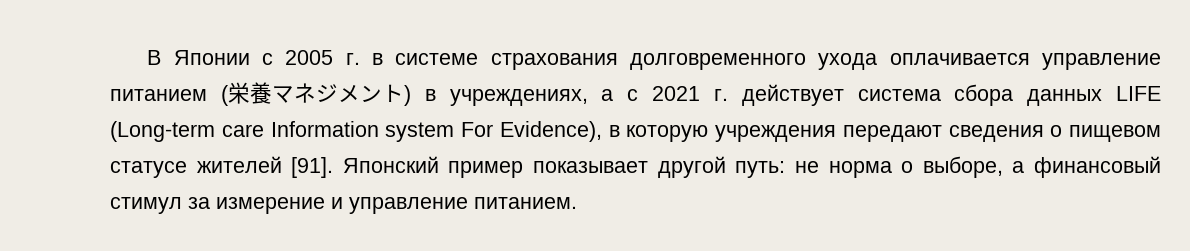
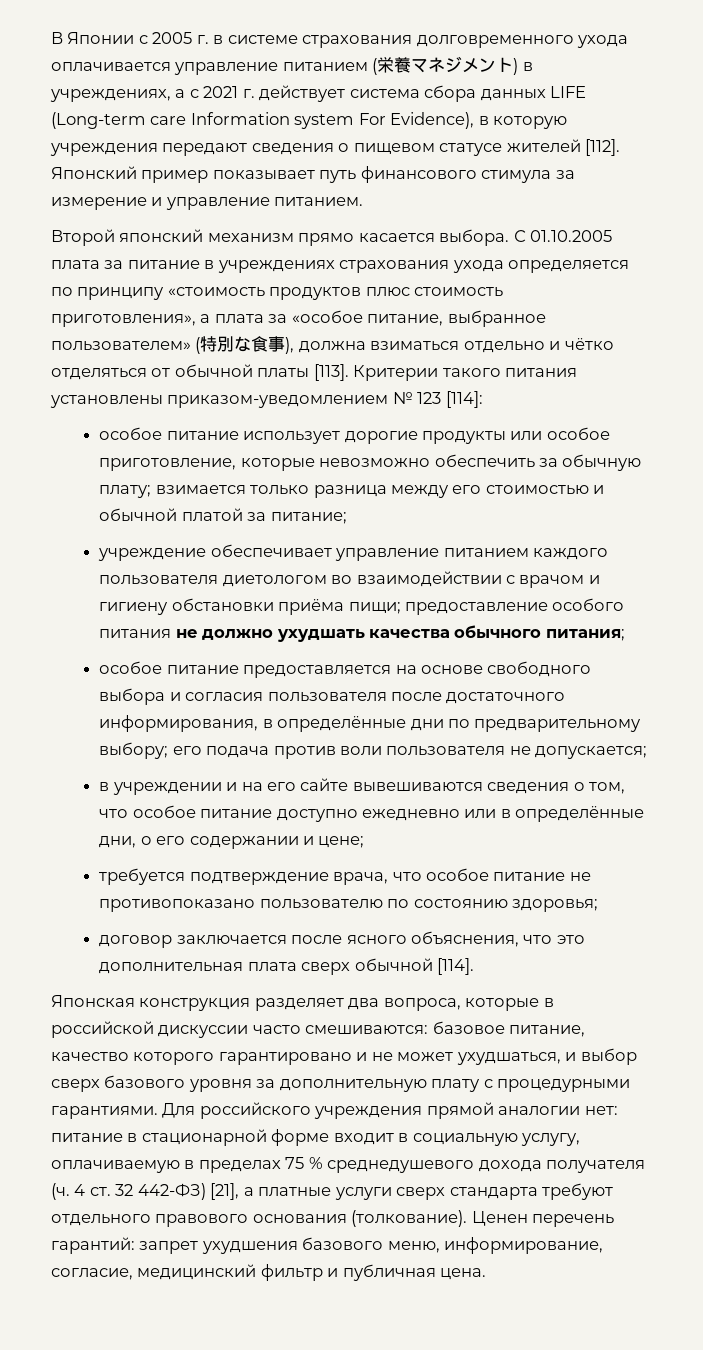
- В Японии с 2005 г. в системе страхования долговременного ухода оплачивается управление питанием (栄養マネジメント) в учреждениях, а с 2021 г. действует система сбора данных LIFE (Long-term care Information system For Evidence), в которую учреждения передают сведения о пищевом статусе жителей [91].
+ В Японии с 2005 г. в системе страхования долговременного ухода оплачивается управление питанием (栄養マネジメント) в учреждениях, а с 2021 г. действует система сбора данных LIFE (Long-term care Information system For Evidence), в которую учреждения передают сведения о пищевом статусе жителей [112].
- Японский пример показывает другой путь: не норма о выборе, а финансовый стимул за измерение и управление питанием.
+ Японский пример показывает путь финансового стимула за измерение и управление питанием.
+ Второй японский механизм прямо касается выбора. С 01.10.2005 плата за питание в учреждениях страхования ухода определяется по принципу «стоимость продуктов плюс стоимость приготовления», а плата за «особое питание, выбранное пользователем» (特別な食事), должна взиматься отдельно и чётко отделяться от обычной платы [113]. Критерии такого питания установлены приказом-уведомлением № 123 [114]:
+ особое питание использует дорогие продукты или особое приготовление, которые невозможно обеспечить за обычную плату; взимается только разница между его стоимостью и обычной платой за питание;
+ учреждение обеспечивает управление питанием каждого пользователя диетологом во взаимодействии с врачом и гигиену обстановки приёма пищи; предоставление особого питания не должно ухудшать качества обычного питания;
+ особое питание предоставляется на основе свободного выбора и согласия пользователя после достаточного информирования, в определённые дни по предварительному выбору; его подача против воли пользователя не допускается;
+ в учреждении и на его сайте вывешиваются сведения о том, что особое питание доступно ежедневно или в определённые дни, о его содержании и цене;
+ требуется подтверждение врача, что особое питание не противопоказано пользователю по состоянию здоровья;
+ договор заключается после ясного объяснения, что это дополнительная плата сверх обычной [114].
+ Японская конструкция разделяет два вопроса, которые в российской дискуссии часто смешиваются: базовое питание, качество которого гарантировано и не может ухудшаться, и выбор сверх базового уровня за дополнительную плату с процедурными гарантиями. Для российского учреждения прямой аналогии нет: питание в стационарной форме входит в социальную услугу, оплачиваемую в пределах 75 % среднедушевого дохода получателя (ч. 4 ст. 32 442-ФЗ) [21], а платные услуги сверх стандарта требуют отдельного правового основания (толкование). Ценен перечень гарантий: запрет ухудшения базового меню, информирование, согласие, медицинский фильтр и публичная цена.

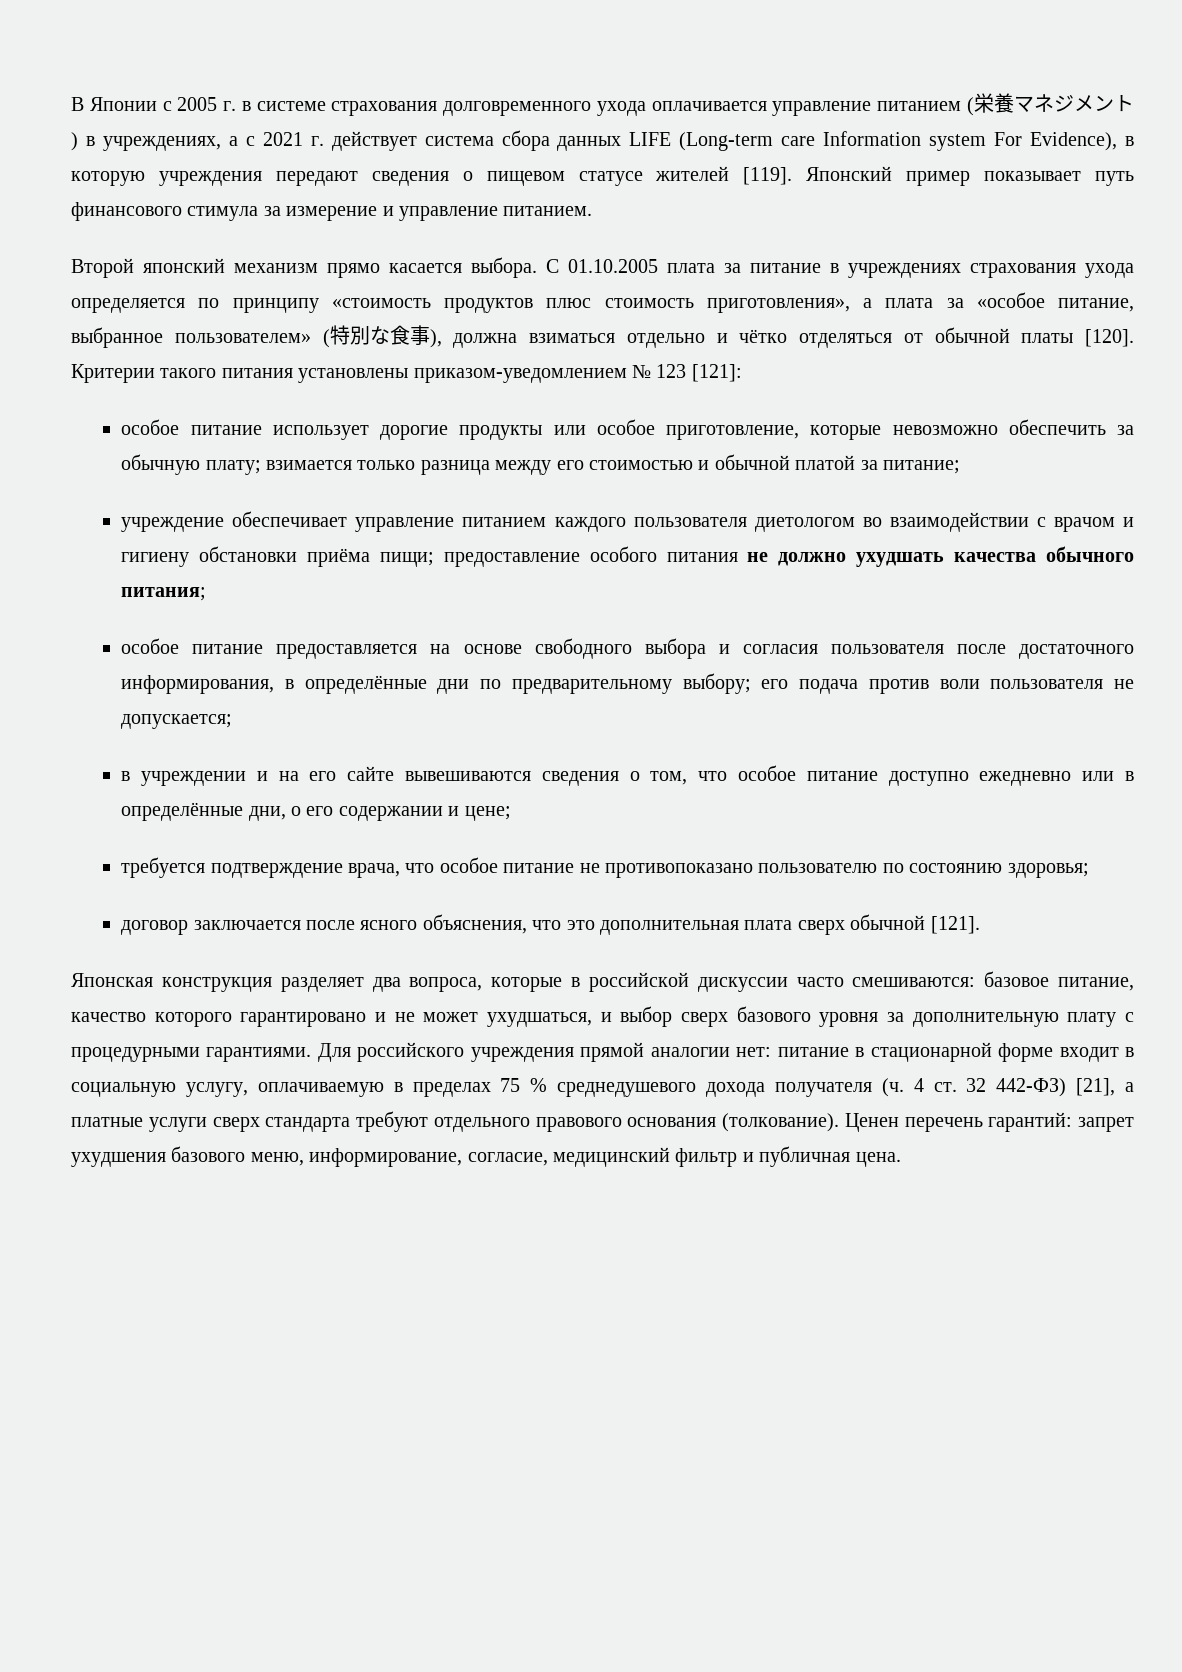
- В Японии с 2005 г. в системе страхования долговременного ухода оплачивается управление питанием (栄養マネジメント) в учреждениях, а с 2021 г. действует система сбора данных LIFE (Long-term care Information system For Evidence), в которую учреждения передают сведения о пищевом статусе жителей [112].
+ В Японии с 2005 г. в системе страхования долговременного ухода оплачивается управление питанием (栄養マネジメント) в учреждениях, а с 2021 г. действует система сбора данных LIFE (Long-term care Information system For Evidence), в которую учреждения передают сведения о пищевом статусе жителей [119].
- С 01.10.2005 плата за питание в учреждениях страхования ухода определяется по принципу «стоимость продуктов плюс стоимость приготовления», а плата за «особое питание, выбранное пользователем» (特別な食事), должна взиматься отдельно и чётко отделяться от обычной платы [113].
+ С 01.10.2005 плата за питание в учреждениях страхования ухода определяется по принципу «стоимость продуктов плюс стоимость приготовления», а плата за «особое питание, выбранное пользователем» (特別な食事), должна взиматься отдельно и чётко отделяться от обычной платы [120].
- Критерии такого питания установлены приказом-уведомлением № 123 [114]:
+ Критерии такого питания установлены приказом-уведомлением № 123 [121]:
- договор заключается после ясного объяснения, что это дополнительная плата сверх обычной [114].
+ договор заключается после ясного объяснения, что это дополнительная плата сверх обычной [121].

